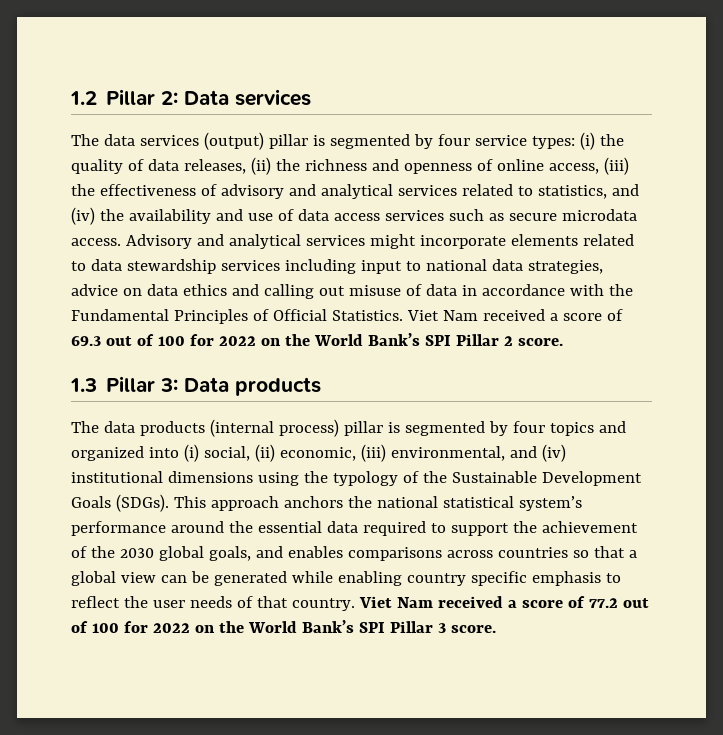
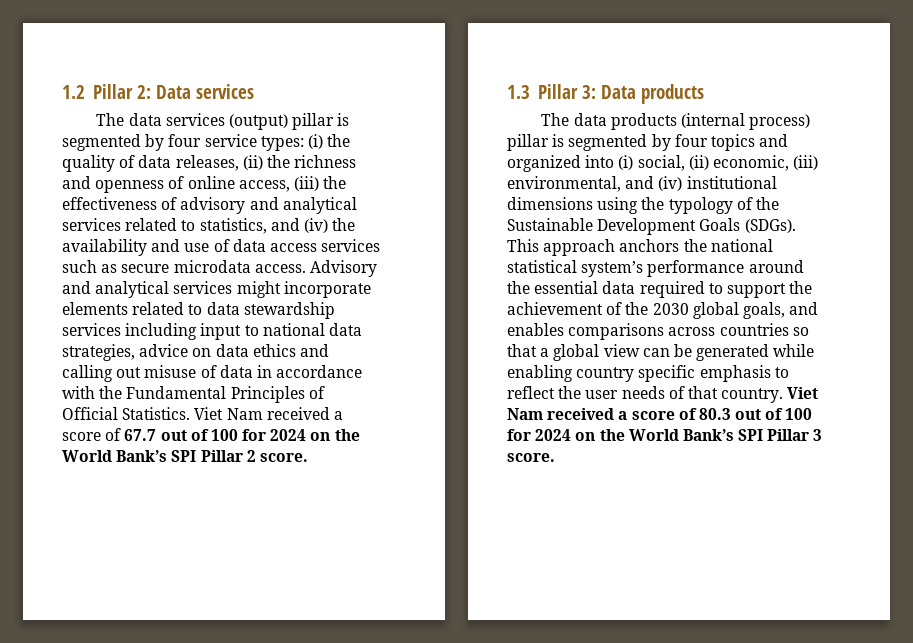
- Viet Nam received a score of 69.3 out of 100 for 2022 on the World Bank’s SPI Pillar 2 score.
+ Viet Nam received a score of 67.7 out of 100 for 2024 on the World Bank’s SPI Pillar 2 score.
- Viet Nam received a score of 77.2 out of 100 for 2022 on the World Bank’s SPI Pillar 3 score.
+ Viet Nam received a score of 80.3 out of 100 for 2024 on the World Bank’s SPI Pillar 3 score.

